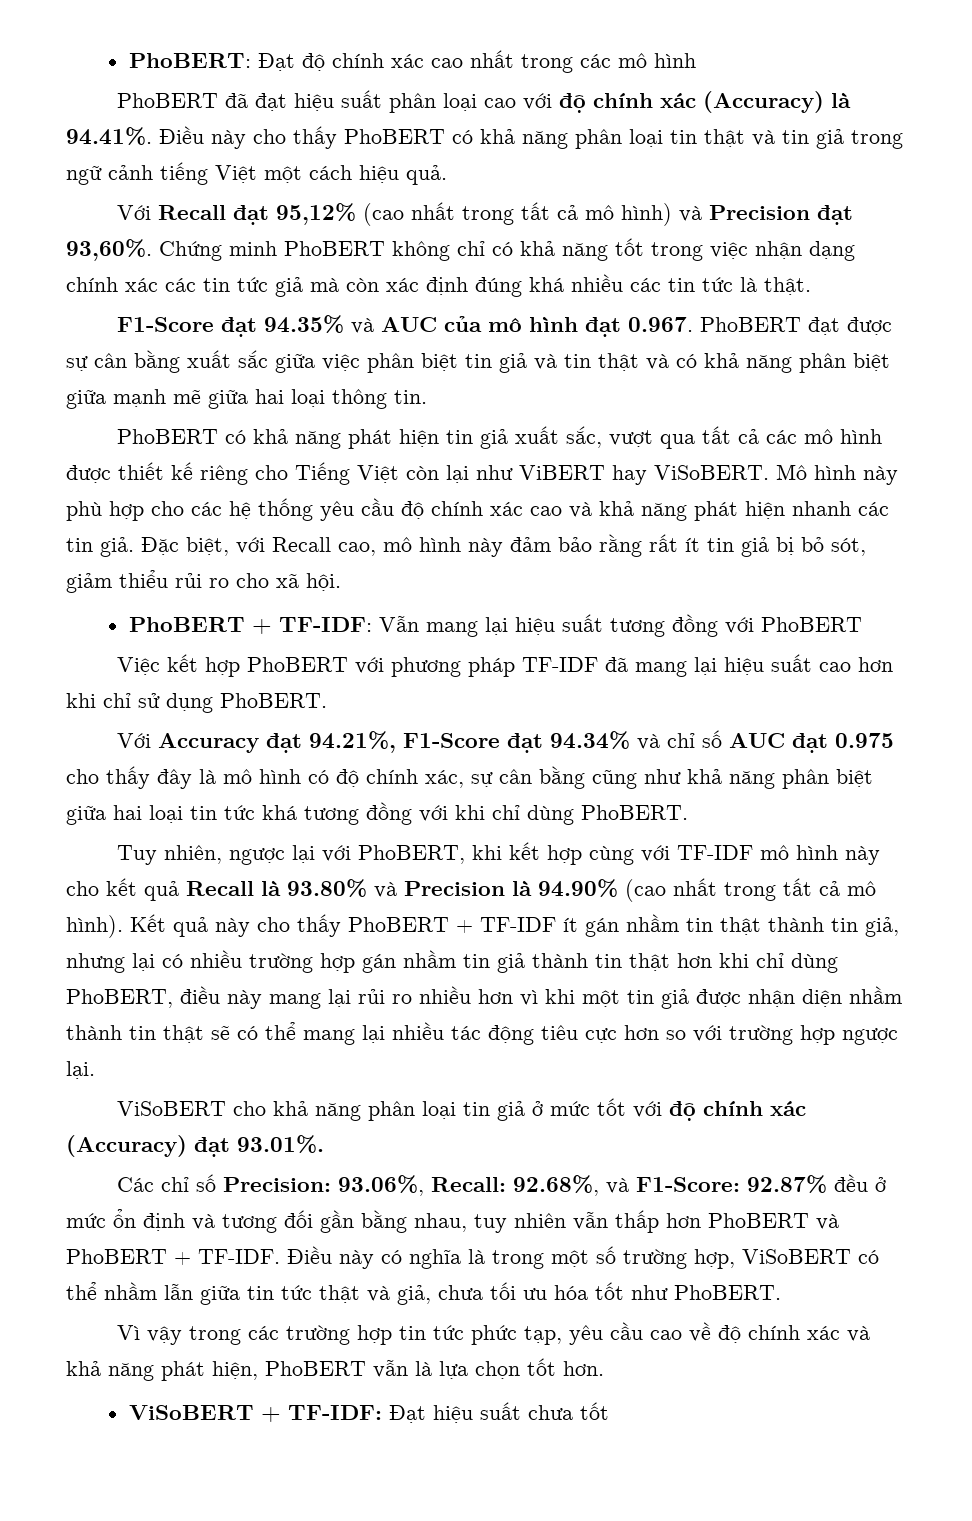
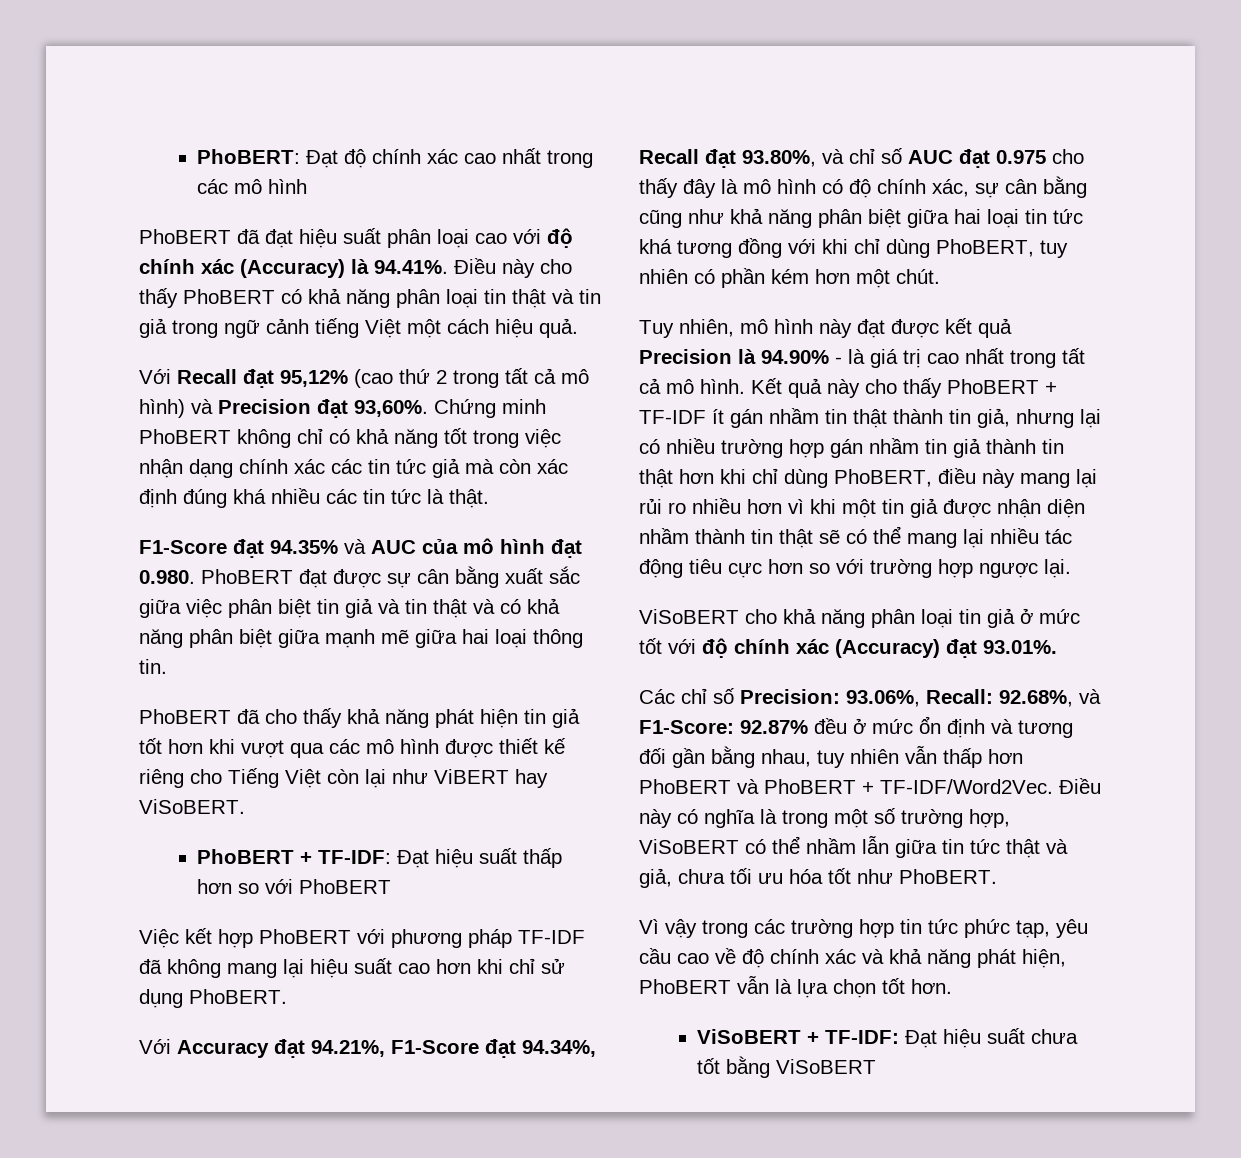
- Với Recall đạt 95,12% (cao nhất trong tất cả mô hình) và Precision đạt 93,60%.
+ Với Recall đạt 95,12% (cao thứ 2 trong tất cả mô hình) và Precision đạt 93,60%.
- F1-Score đạt 94.35% và AUC của mô hình đạt 0.967. PhoBERT đạt được sự cân bằng xuất sắc giữa việc phân biệt tin giả và tin thật và có khả năng phân biệt giữa mạnh mẽ giữa hai loại thông tin.
+ F1-Score đạt 94.35% và AUC của mô hình đạt 0.980. PhoBERT đạt được sự cân bằng xuất sắc giữa việc phân biệt tin giả và tin thật và có khả năng phân biệt giữa mạnh mẽ giữa hai loại thông tin.
- PhoBERT có khả năng phát hiện tin giả xuất sắc, vượt qua tất cả các mô hình được thiết kế riêng cho Tiếng Việt còn lại như ViBERT hay ViSoBERT. Mô hình này phù hợp cho các hệ thống yêu cầu độ chính xác cao và khả năng phát hiện nhanh các tin giả. Đặc biệt, với Recall cao, mô hình này đảm bảo rằng rất ít tin giả bị bỏ sót, giảm thiểu rủi ro cho xã hội.
- PhoBERT + TF-IDF: Vẫn mang lại hiệu suất tương đồng với PhoBERT
+ PhoBERT đã cho thấy khả năng phát hiện tin giả tốt hơn khi vượt qua các mô hình được thiết kế riêng cho Tiếng Việt còn lại như ViBERT hay ViSoBERT.
+ PhoBERT + TF-IDF: Đạt hiệu suất thấp hơn so với PhoBERT
- Việc kết hợp PhoBERT với phương pháp TF-IDF đã mang lại hiệu suất cao hơn khi chỉ sử dụng PhoBERT.
+ Việc kết hợp PhoBERT với phương pháp TF-IDF đã không mang lại hiệu suất cao hơn khi chỉ sử dụng PhoBERT.
- Với Accuracy đạt 94.21%, F1-Score đạt 94.34% và chỉ số AUC đạt 0.975 cho thấy đây là mô hình có độ chính xác, sự cân bằng cũng như khả năng phân biệt giữa hai loại tin tức khá tương đồng với khi chỉ dùng PhoBERT.
- Tuy nhiên, ngược lại với PhoBERT, khi kết hợp cùng với TF-IDF mô hình này cho kết quả Recall là 93.80% và Precision là 94.90% (cao nhất trong tất cả mô hình).
+ Với Accuracy đạt 94.21%, F1-Score đạt 94.34%, Recall đạt 93.80%, và chỉ số AUC đạt 0.975 cho thấy đây là mô hình có độ chính xác, sự cân bằng cũng như khả năng phân biệt giữa hai loại tin tức khá tương đồng với khi chỉ dùng PhoBERT, tuy nhiên có phần kém hơn một chút.
+ Tuy nhiên, mô hình này đạt được kết quả Precision là 94.90% - là giá trị cao nhất trong tất cả mô hình.
- Các chỉ số Precision: 93.06%, Recall: 92.68%, và F1-Score: 92.87% đều ở mức ổn định và tương đối gần bằng nhau, tuy nhiên vẫn thấp hơn PhoBERT và PhoBERT + TF-IDF.
+ Các chỉ số Precision: 93.06%, Recall: 92.68%, và F1-Score: 92.87% đều ở mức ổn định và tương đối gần bằng nhau, tuy nhiên vẫn thấp hơn PhoBERT và PhoBERT + TF-IDF/Word2Vec.
- ViSoBERT + TF-IDF: Đạt hiệu suất chưa tốt
+ ViSoBERT + TF-IDF: Đạt hiệu suất chưa tốt bằng ViSoBERT

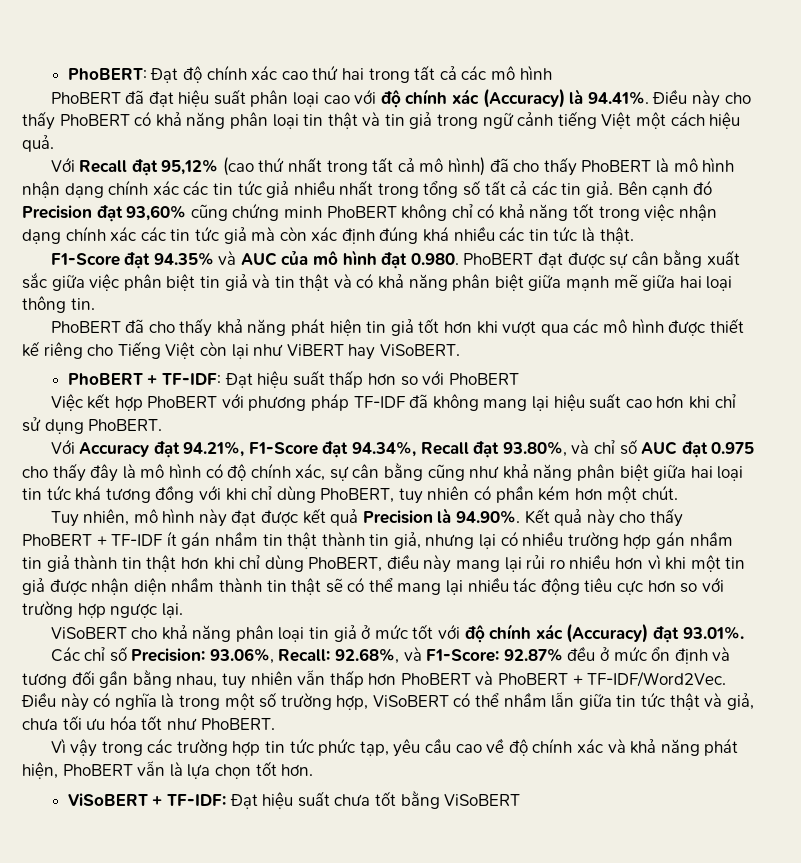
- PhoBERT: Đạt độ chính xác cao nhất trong các mô hình
+ PhoBERT: Đạt độ chính xác cao thứ hai trong tất cả các mô hình
- Với Recall đạt 95,12% (cao thứ 2 trong tất cả mô hình) và Precision đạt 93,60%. Chứng minh PhoBERT không chỉ có khả năng tốt trong việc nhận dạng chính xác các tin tức giả mà còn xác định đúng khá nhiều các tin tức là thật.
+ Với Recall đạt 95,12% (cao thứ nhất trong tất cả mô hình) đã cho thấy PhoBERT là mô hình nhận dạng chính xác các tin tức giả nhiều nhất trong tổng số tất cả các tin giả. Bên cạnh đó Precision đạt 93,60% cũng chứng minh PhoBERT không chỉ có khả năng tốt trong việc nhận dạng chính xác các tin tức giả mà còn xác định đúng khá nhiều các tin tức là thật.
- Tuy nhiên, mô hình này đạt được kết quả Precision là 94.90% - là giá trị cao nhất trong tất cả mô hình. Kết quả này cho thấy PhoBERT + TF-IDF ít gán nhầm tin thật thành tin giả, nhưng lại có nhiều trường hợp gán nhầm tin giả thành tin thật hơn khi chỉ dùng PhoBERT, điều này mang lại rủi ro nhiều hơn vì khi một tin giả được nhận diện nhầm thành tin thật sẽ có thể mang lại nhiều tác động tiêu cực hơn so với trường hợp ngược lại.
+ Tuy nhiên, mô hình này đạt được kết quả Precision là 94.90%. Kết quả này cho thấy PhoBERT + TF-IDF ít gán nhầm tin thật thành tin giả, nhưng lại có nhiều trường hợp gán nhầm tin giả thành tin thật hơn khi chỉ dùng PhoBERT, điều này mang lại rủi ro nhiều hơn vì khi một tin giả được nhận diện nhầm thành tin thật sẽ có thể mang lại nhiều tác động tiêu cực hơn so với trường hợp ngược lại.

